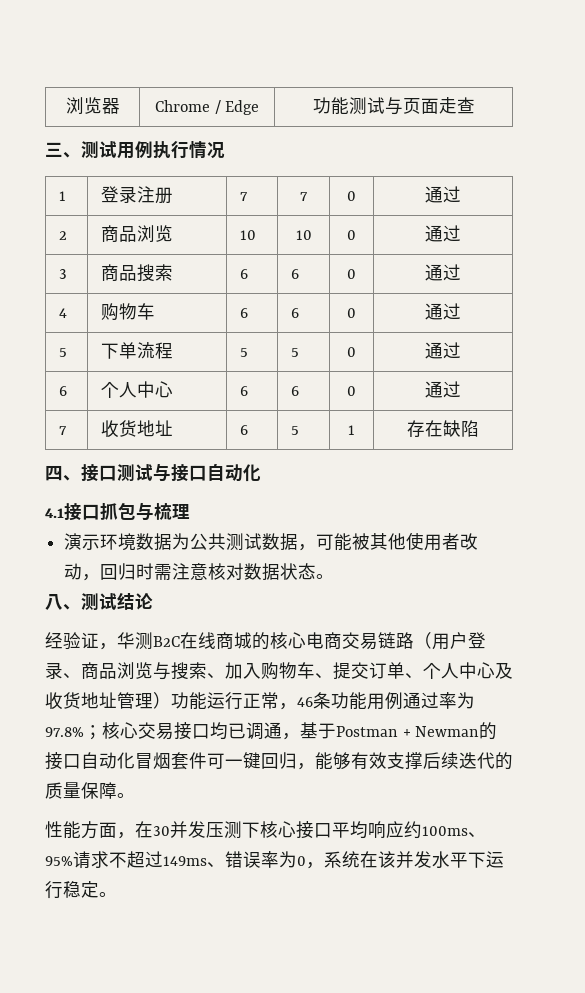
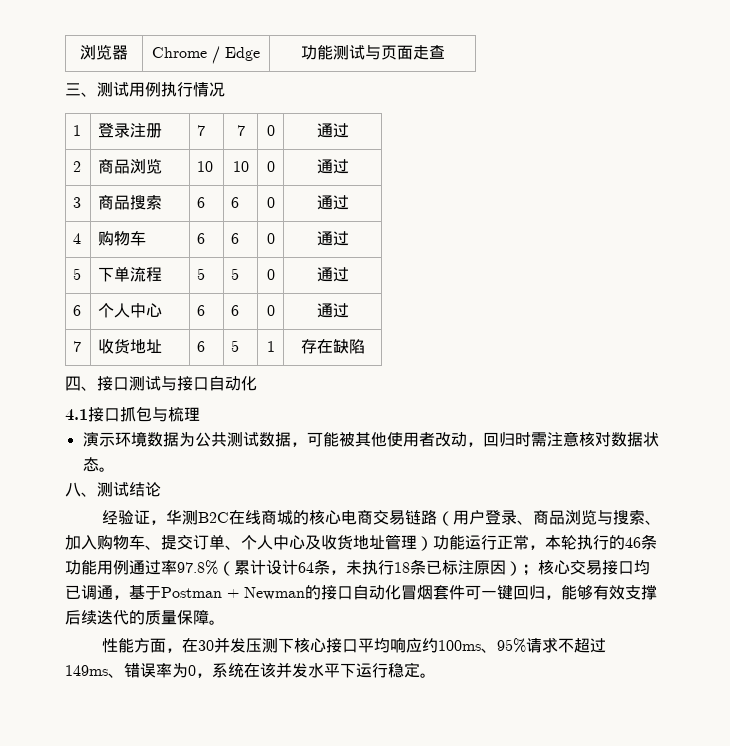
- 经验证，华测B2C在线商城的核心电商交易链路（用户登录、商品浏览与搜索、加入购物车、提交订单、个人中心及收货地址管理）功能运行正常，46条功能用例通过率为97.8%；
+ 经验证，华测B2C在线商城的核心电商交易链路（用户登录、商品浏览与搜索、加入购物车、提交订单、个人中心及收货地址管理）功能运行正常，本轮执行的46条功能用例通过率97.8%（累计设计64条，未执行18条已标注原因）；

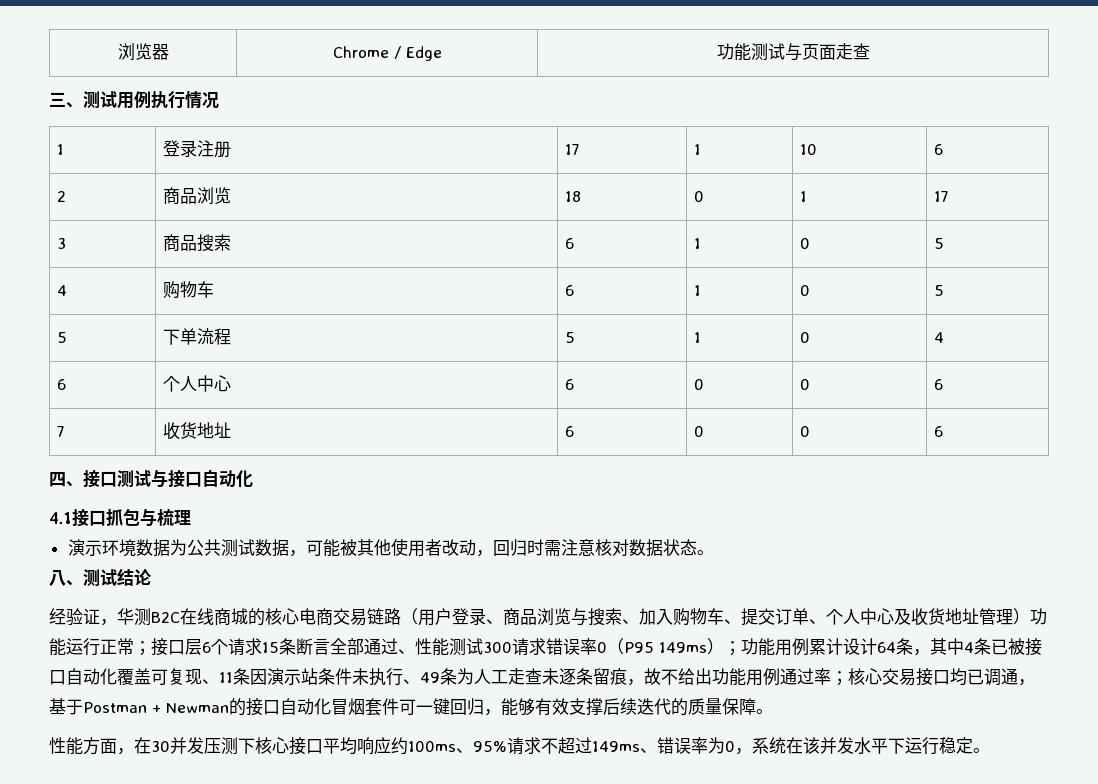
- 1 | 登录注册 | 7 | 7 | 0 | 通过
+ 1 | 登录注册 | 17 | 1 | 10 | 6
- 2 | 商品浏览 | 10 | 10 | 0 | 通过
+ 2 | 商品浏览 | 18 | 0 | 1 | 17
- 3 | 商品搜索 | 6 | 6 | 0 | 通过
+ 3 | 商品搜索 | 6 | 1 | 0 | 5
- 4 | 购物车 | 6 | 6 | 0 | 通过
+ 4 | 购物车 | 6 | 1 | 0 | 5
- 5 | 下单流程 | 5 | 5 | 0 | 通过
+ 5 | 下单流程 | 5 | 1 | 0 | 4
- 6 | 个人中心 | 6 | 6 | 0 | 通过
+ 6 | 个人中心 | 6 | 0 | 0 | 6
- 7 | 收货地址 | 6 | 5 | 1 | 存在缺陷
+ 7 | 收货地址 | 6 | 0 | 0 | 6
- 经验证，华测B2C在线商城的核心电商交易链路（用户登录、商品浏览与搜索、加入购物车、提交订单、个人中心及收货地址管理）功能运行正常，本轮执行的46条功能用例通过率97.8%（累计设计64条，未执行18条已标注原因）；核心交易接口均已调通，基于Postman + Newman的接口自动化冒烟套件可一键回归，能够有效支撑后续迭代的质量保障。
+ 经验证，华测B2C在线商城的核心电商交易链路（用户登录、商品浏览与搜索、加入购物车、提交订单、个人中心及收货地址管理）功能运行正常；接口层6个请求15条断言全部通过、性能测试300请求错误率0（P95 149ms）；功能用例累计设计64条，其中4条已被接口自动化覆盖可复现、11条因演示站条件未执行、49条为人工走查未逐条留痕，故不给出功能用例通过率；核心交易接口均已调通，基于Postman + Newman的接口自动化冒烟套件可一键回归，能够有效支撑后续迭代的质量保障。

